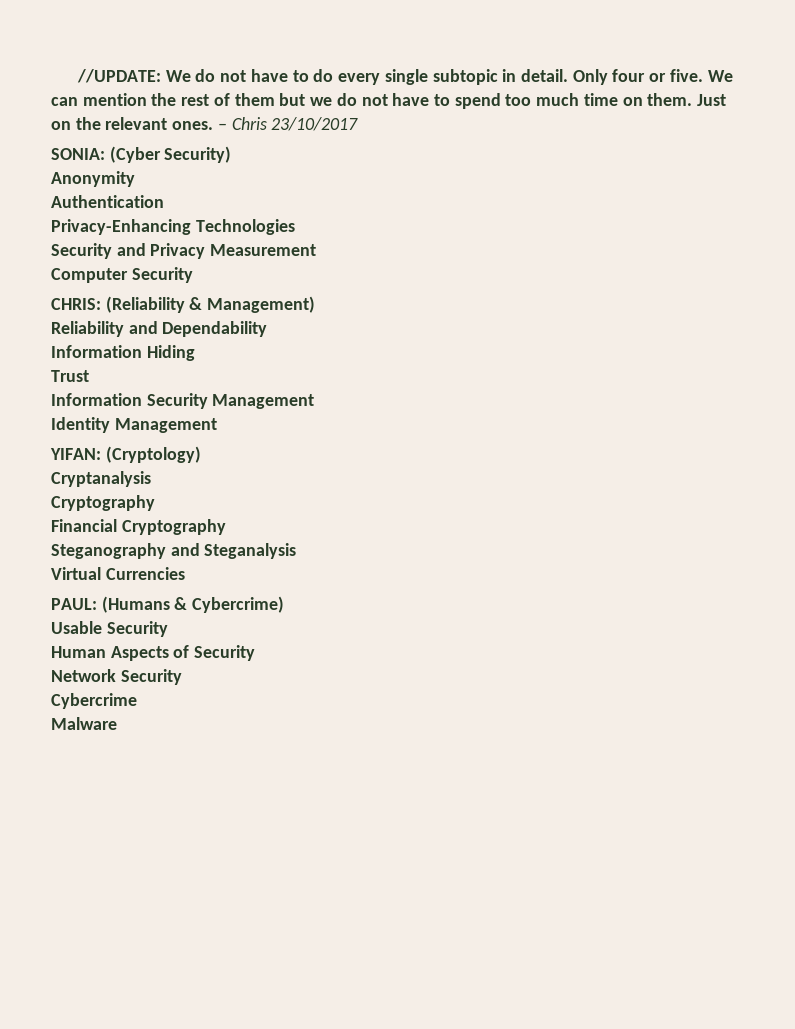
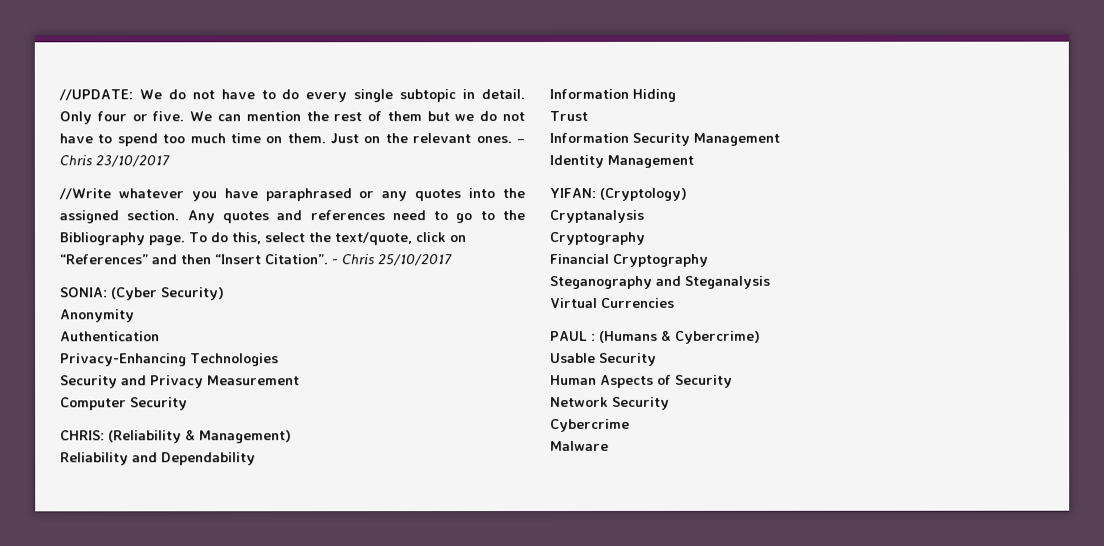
+ //Write whatever you have paraphrased or any quotes into the assigned section. Any quotes and references need to go to the Bibliography page. To do this, select the text/quote, click on “References” and then “Insert Citation”. - Chris 25/10/2017
- PAUL: (Humans & Cybercrime)
+ PAUL : (Humans & Cybercrime)

